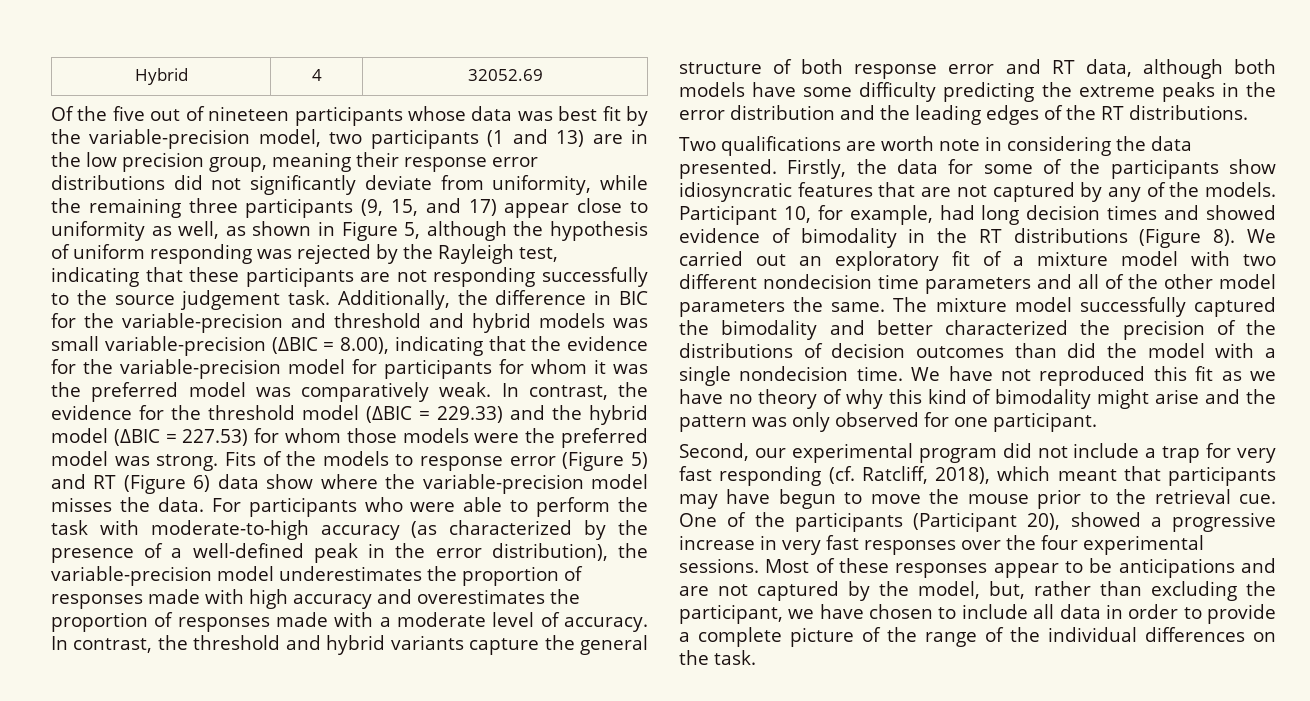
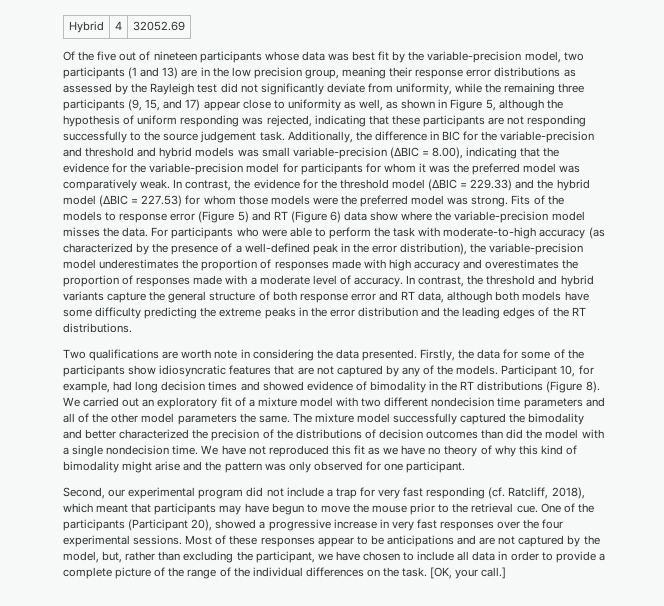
- Of the five out of nineteen participants whose data was best fit by the variable-precision model, two participants (1 and 13) are in the low precision group, meaning their response error distributions did not significantly deviate from uniformity, while the remaining three participants (9, 15, and 17) appear close to uniformity as well, as shown in Figure 5, although the hypothesis of uniform responding was rejected by the Rayleigh test, indicating that these participants are not responding successfully to the source judgement task.
+ Of the five out of nineteen participants whose data was best fit by the variable-precision model, two participants (1 and 13) are in the low precision group, meaning their response error distributions as assessed by the Rayleigh test did not significantly deviate from uniformity, while the remaining three participants (9, 15, and 17) appear close to uniformity as well, as shown in Figure 5, although the hypothesis of uniform responding was rejected, indicating that these participants are not responding successfully to the source judgement task.
+ [OK, your call.]

